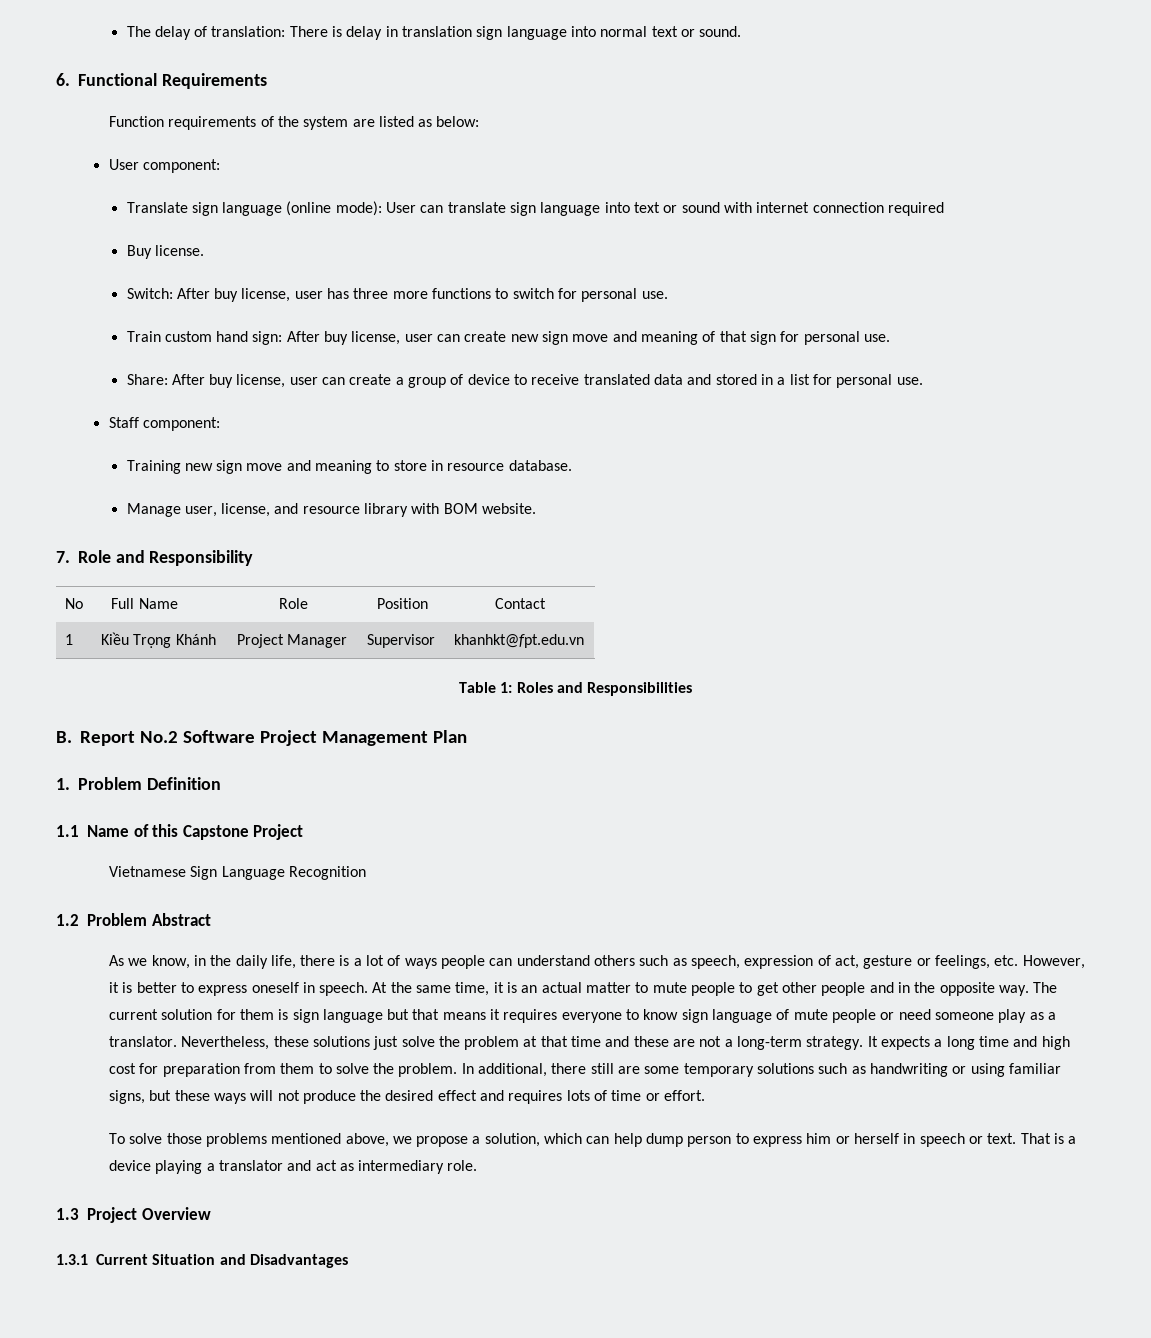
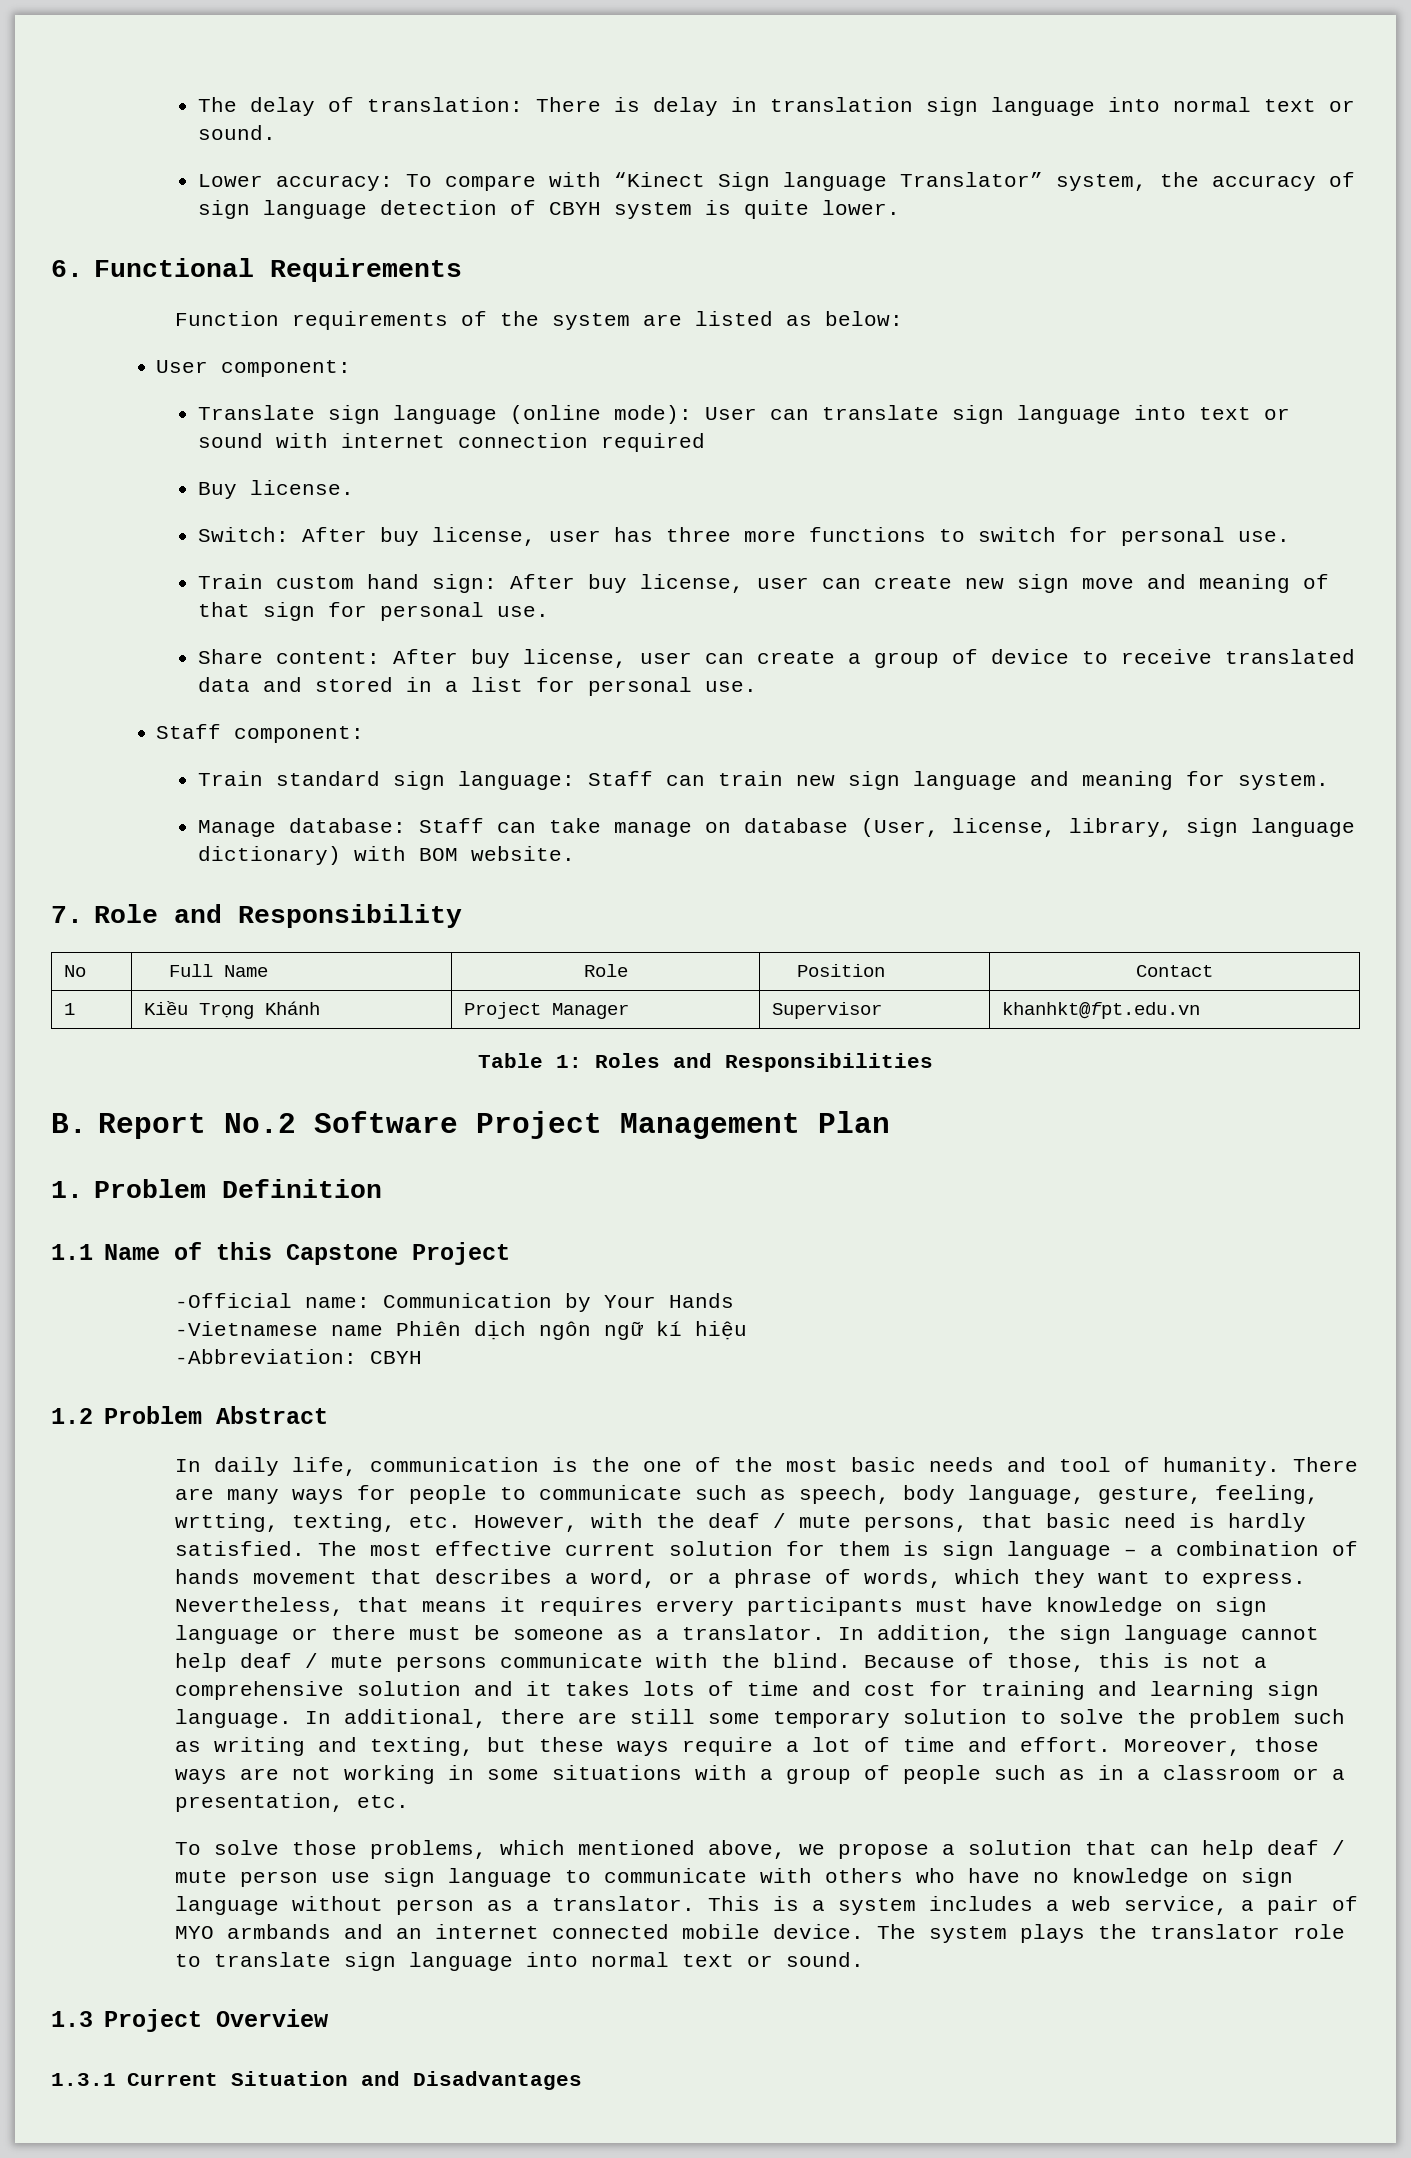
+ Lower accuracy: To compare with “Kinect Sign language Translator” system, the accuracy of sign language detection of CBYH system is quite lower.
- Share: After buy license, user can create a group of device to receive translated data and stored in a list for personal use.
+ Share content: After buy license, user can create a group of device to receive translated data and stored in a list for personal use.
- Training new sign move and meaning to store in resource database.
- Manage user, license, and resource library with BOM website.
+ Train standard sign language: Staff can train new sign language and meaning for system.
+ Manage database: Staff can take manage on database (User, license, library, sign language dictionary) with BOM website.
- Vietnamese Sign Language Recognition
+ -Official name: Communication by Your Hands
+ -Vietnamese name Phiên dịch ngôn ngữ kí hiệu
+ -Abbreviation: CBYH
  1.2 Problem Abstract
- As we know, in the daily life, there is a lot of ways people can understand others such as speech, expression of act, gesture or feelings, etc. However, it is better to express oneself in speech. At the same time, it is an actual matter to mute people to get other people and in the opposite way. The current solution for them is sign language but that means it requires everyone to know sign language of mute people or need someone play as a translator. Nevertheless, these solutions just solve the problem at that time and these are not a long-term strategy. It expects a long time and high cost for preparation from them to solve the problem. In additional, there still are some temporary solutions such as handwriting or using familiar signs, but these ways will not produce the desired effect and requires lots of time or effort.
+ In daily life, communication is the one of the most basic needs and tool of humanity. There are many ways for people to communicate such as speech, body language, gesture, feeling, wrtting, texting, etc. However, with the deaf / mute persons, that basic need is hardly satisfied. The most effective current solution for them is sign language – a combination of hands movement that describes a word, or a phrase of words, which they want to express. Nevertheless, that means it requires ervery participants must have knowledge on sign language or there must be someone as a translator. In addition, the sign language cannot help deaf / mute persons communicate with the blind. Because of those, this is not a comprehensive solution and it takes lots of time and cost for training and learning sign language. In additional, there are still some temporary solution to solve the problem such as writing and texting, but these ways require a lot of time and effort. Moreover, those ways are not working in some situations with a group of people such as in a classroom or a presentation, etc.
- To solve those problems mentioned above, we propose a solution, which can help dump person to express him or herself in speech or text. That is a device playing a translator and act as intermediary role.
+ To solve those problems, which mentioned above, we propose a solution that can help deaf / mute person use sign language to communicate with others who have no knowledge on sign language without person as a translator. This is a system includes a web service, a pair of MYO armbands and an internet connected mobile device. The system plays the translator role to translate sign language into normal text or sound.

